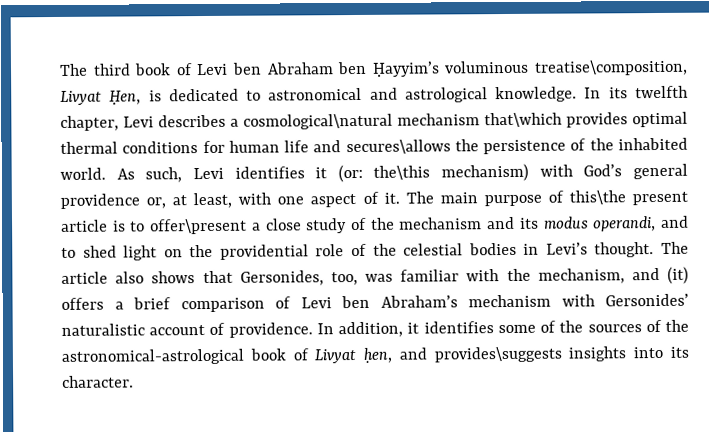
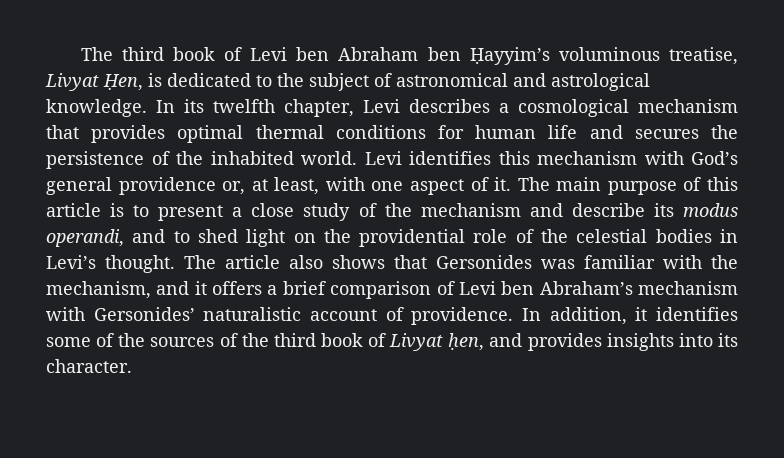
- The third book of Levi ben Abraham ben Ḥayyim’s voluminous treatise\composition, Livyat Ḥen, is dedicated to astronomical and astrological knowledge.
+ The third book of Levi ben Abraham ben Ḥayyim’s voluminous treatise, Livyat Ḥen, is dedicated to the subject of astronomical and astrological knowledge.
- In its twelfth chapter, Levi describes a cosmological\natural mechanism that\which provides optimal thermal conditions for human life and secures\allows the persistence of the inhabited world.
+ In its twelfth chapter, Levi describes a cosmological mechanism that provides optimal thermal conditions for human life and secures the persistence of the inhabited world.
- As such, Levi identifies it (or: the\this mechanism) with God’s general providence or, at least, with one aspect of it.
+ Levi identifies this mechanism with God’s general providence or, at least, with one aspect of it.
- The main purpose of this\the present article is to offer\present a close study of the mechanism and its modus operandi, and to shed light on the providential role of the celestial bodies in Levi’s thought.
+ The main purpose of this article is to present a close study of the mechanism and describe its modus operandi, and to shed light on the providential role of the celestial bodies in Levi’s thought.
- The article also shows that Gersonides, too, was familiar with the mechanism, and (it) offers a brief comparison of Levi ben Abraham’s mechanism with Gersonides’ naturalistic account of providence.
+ The article also shows that Gersonides was familiar with the mechanism, and it offers a brief comparison of Levi ben Abraham’s mechanism with Gersonides’ naturalistic account of providence.
- In addition, it identifies some of the sources of the astronomical-astrological book of Livyat ḥen, and provides\suggests insights into its character.
+ In addition, it identifies some of the sources of the third book of Livyat ḥen, and provides insights into its character.

